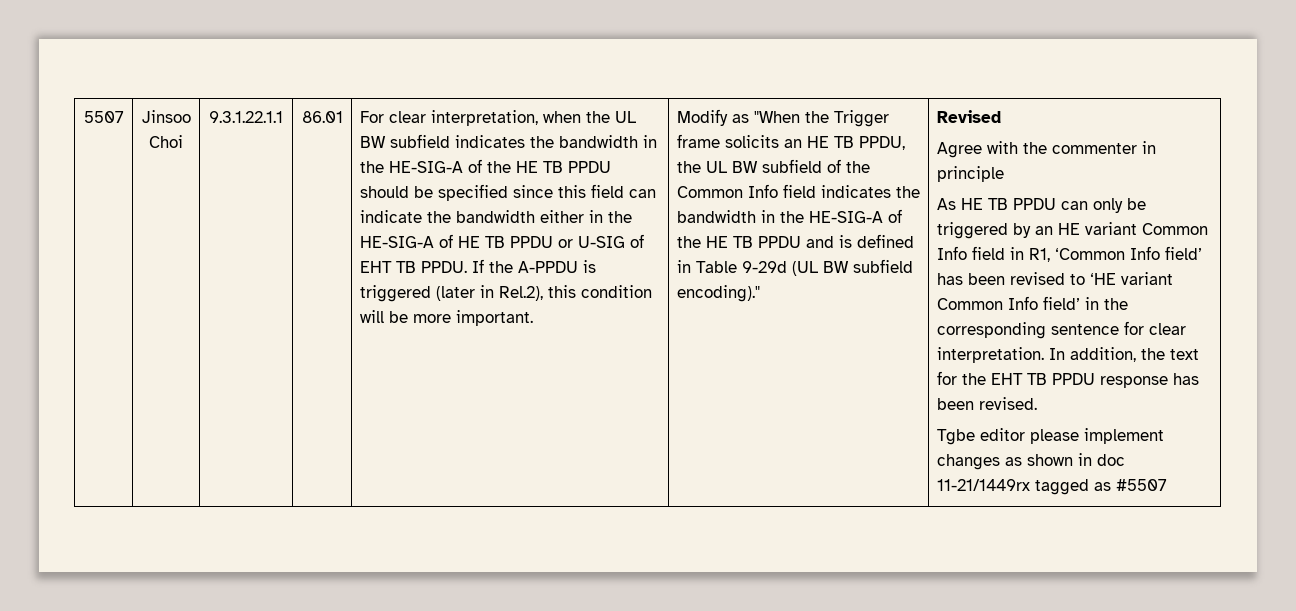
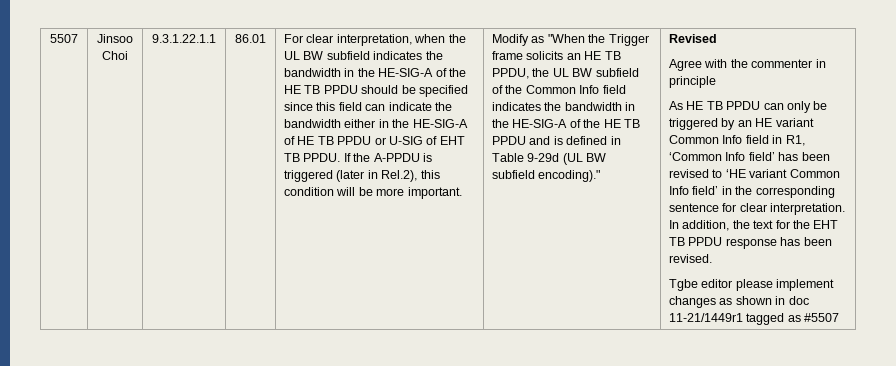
- Tgbe editor please implement changes as shown in doc 11-21/1449rx tagged as #5507
+ Tgbe editor please implement changes as shown in doc 11-21/1449r1 tagged as #5507

